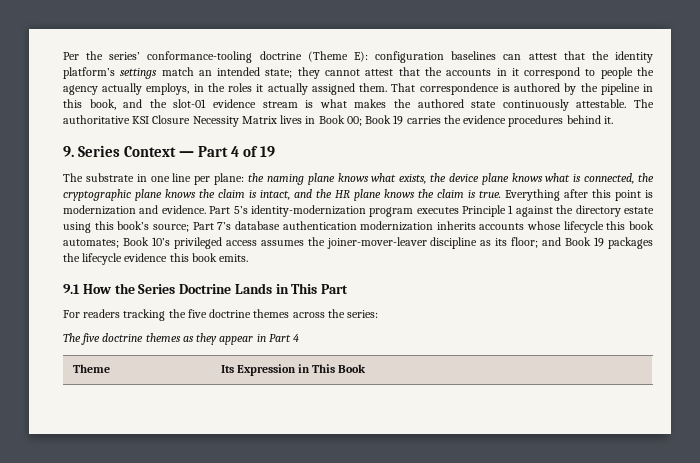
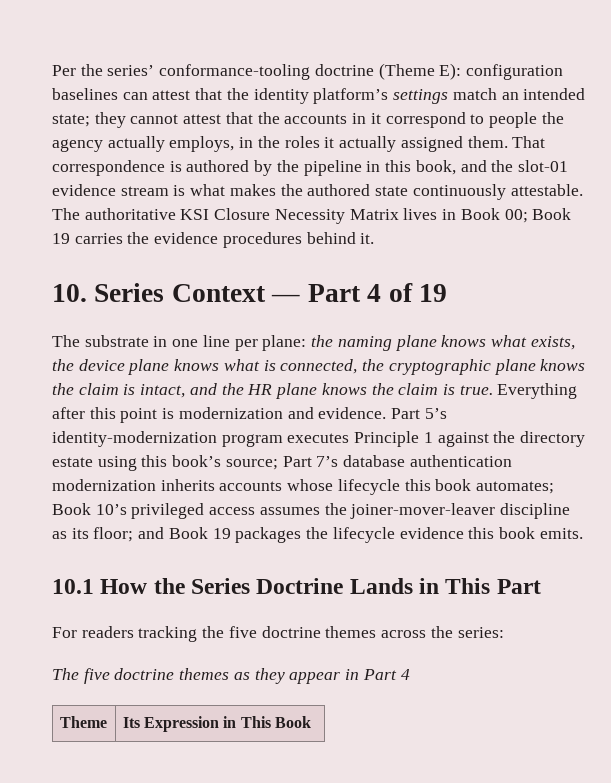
- 9. Series Context — Part 4 of 19
+ 10. Series Context — Part 4 of 19
- 9.1 How the Series Doctrine Lands in This Part
+ 10.1 How the Series Doctrine Lands in This Part

